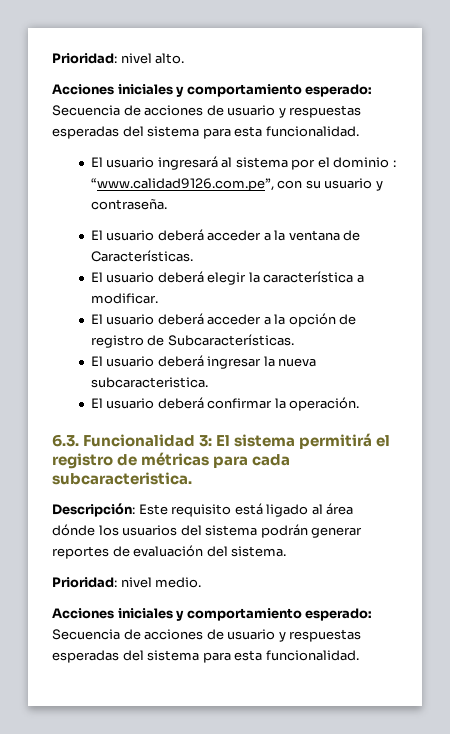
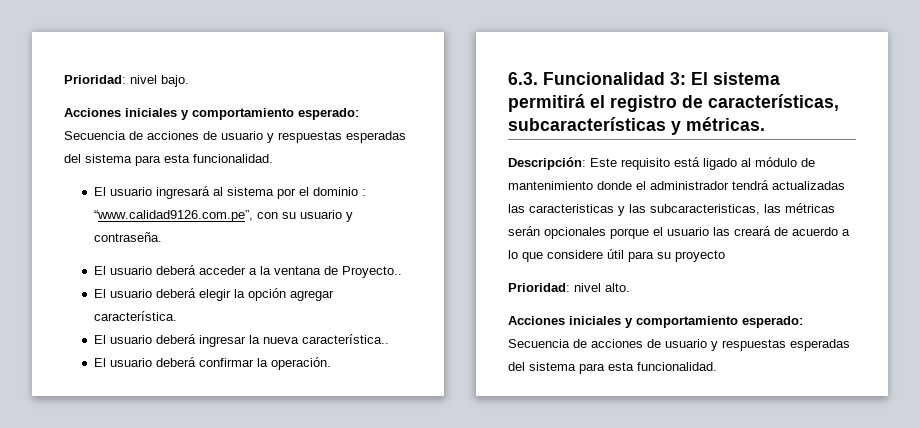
- Prioridad: nivel alto.
+ Prioridad: nivel bajo.
- El usuario deberá acceder a la ventana de Características.
+ El usuario deberá acceder a la ventana de Proyecto..
- El usuario deberá elegir la característica a modificar.
- El usuario deberá acceder a la opción de registro de Subcaracterísticas.
+ El usuario deberá elegir la opción agregar característica.
- El usuario deberá ingresar la nueva subcaracteristica.
+ El usuario deberá ingresar la nueva característica..
- 6.3. Funcionalidad 3: El sistema permitirá el registro de métricas para cada subcaracteristica.
+ 6.3. Funcionalidad 3: El sistema permitirá el registro de características, subcaracterísticas y métricas.
- Descripción: Este requisito está ligado al área dónde los usuarios del sistema podrán generar reportes de evaluación del sistema.
- Prioridad: nivel medio.
+ Descripción: Este requisito está ligado al módulo de mantenimiento donde el administrador tendrá actualizadas las caracteristicas y las subcaracteristicas, las métricas serán opcionales porque el usuario las creará de acuerdo a lo que considere útil para su proyecto
+ Prioridad: nivel alto.

